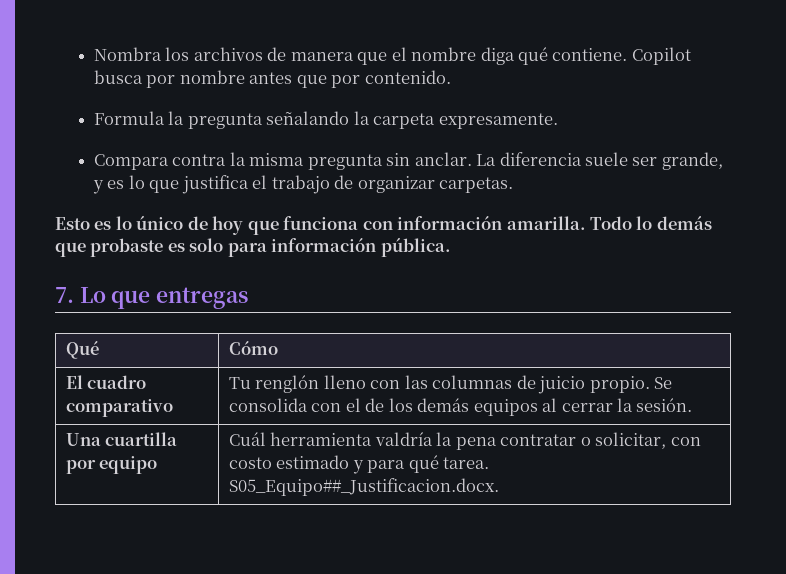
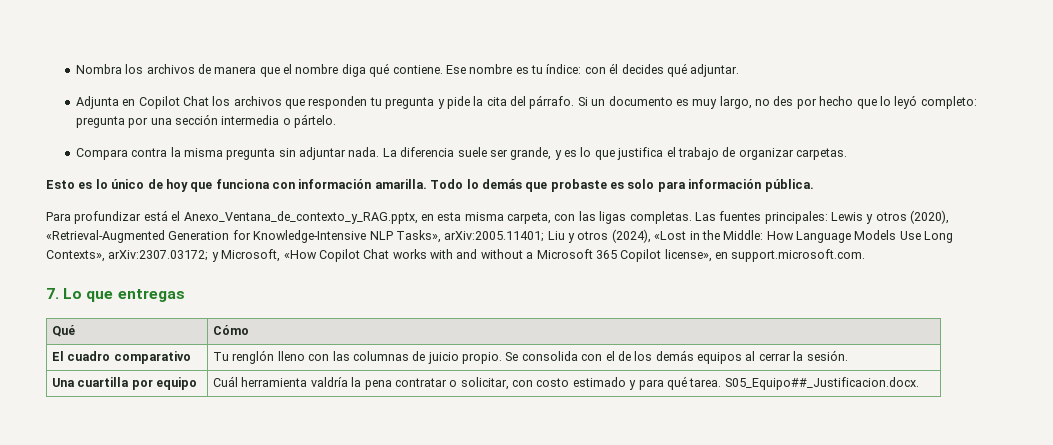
- Copilot busca por nombre antes que por contenido.
- Formula la pregunta señalando la carpeta expresamente.
+ Ese nombre es tu índice: con él decides qué adjuntar.
+ Adjunta en Copilot Chat los archivos que responden tu pregunta y pide la cita del párrafo. Si un documento es muy largo, no des por hecho que lo leyó completo: pregunta por una sección intermedia o pártelo.
- Compara contra la misma pregunta sin anclar.
+ Compara contra la misma pregunta sin adjuntar nada.
+ Para profundizar está el Anexo_Ventana_de_contexto_y_RAG.pptx, en esta misma carpeta, con las ligas completas. Las fuentes principales: Lewis y otros (2020), «Retrieval-Augmented Generation for Knowledge-Intensive NLP Tasks», arXiv:2005.11401; Liu y otros (2024), «Lost in the Middle: How Language Models Use Long Contexts», arXiv:2307.03172; y Microsoft, «How Copilot Chat works with and without a Microsoft 365 Copilot license», en support.microsoft.com.

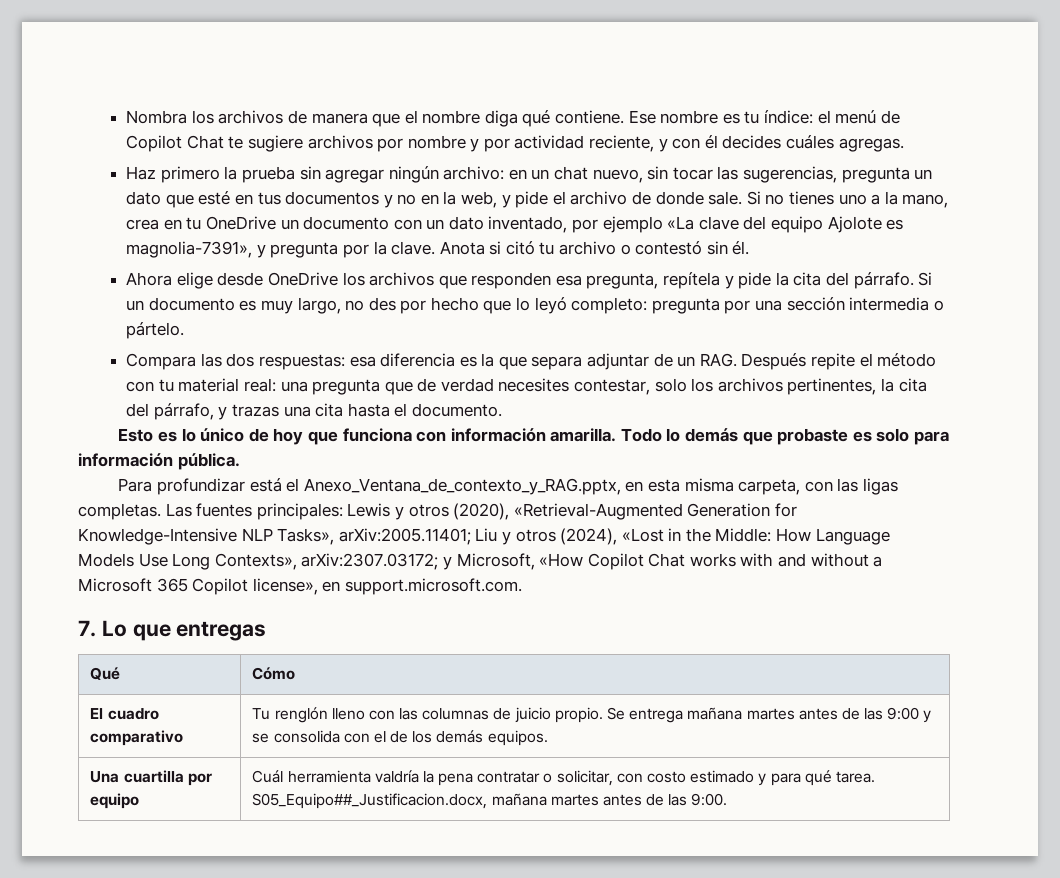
- Ese nombre es tu índice: con él decides qué adjuntar.
- Adjunta en Copilot Chat los archivos que responden tu pregunta y pide la cita del párrafo.
+ Ese nombre es tu índice: el menú de Copilot Chat te sugiere archivos por nombre y por actividad reciente, y con él decides cuáles agregas.
+ Haz primero la prueba sin agregar ningún archivo: en un chat nuevo, sin tocar las sugerencias, pregunta un dato que esté en tus documentos y no en la web, y pide el archivo de donde sale. Si no tienes uno a la mano, crea en tu OneDrive un documento con un dato inventado, por ejemplo «La clave del equipo Ajolote es magnolia-7391», y pregunta por la clave. Anota si citó tu archivo o contestó sin él.
+ Ahora elige desde OneDrive los archivos que responden esa pregunta, repítela y pide la cita del párrafo.
- Compara contra la misma pregunta sin adjuntar nada. La diferencia suele ser grande, y es lo que justifica el trabajo de organizar carpetas.
+ Compara las dos respuestas: esa diferencia es la que separa adjuntar de un RAG. Después repite el método con tu material real: una pregunta que de verdad necesites contestar, solo los archivos pertinentes, la cita del párrafo, y trazas una cita hasta el documento.
- El cuadro comparativo | Tu renglón lleno con las columnas de juicio propio. Se consolida con el de los demás equipos al cerrar la sesión.
+ El cuadro comparativo | Tu renglón lleno con las columnas de juicio propio. Se entrega mañana martes antes de las 9:00 y se consolida con el de los demás equipos.
- Una cuartilla por equipo | Cuál herramienta valdría la pena contratar o solicitar, con costo estimado y para qué tarea. S05_Equipo##_Justificacion.docx.
+ Una cuartilla por equipo | Cuál herramienta valdría la pena contratar o solicitar, con costo estimado y para qué tarea. S05_Equipo##_Justificacion.docx, mañana martes antes de las 9:00.

